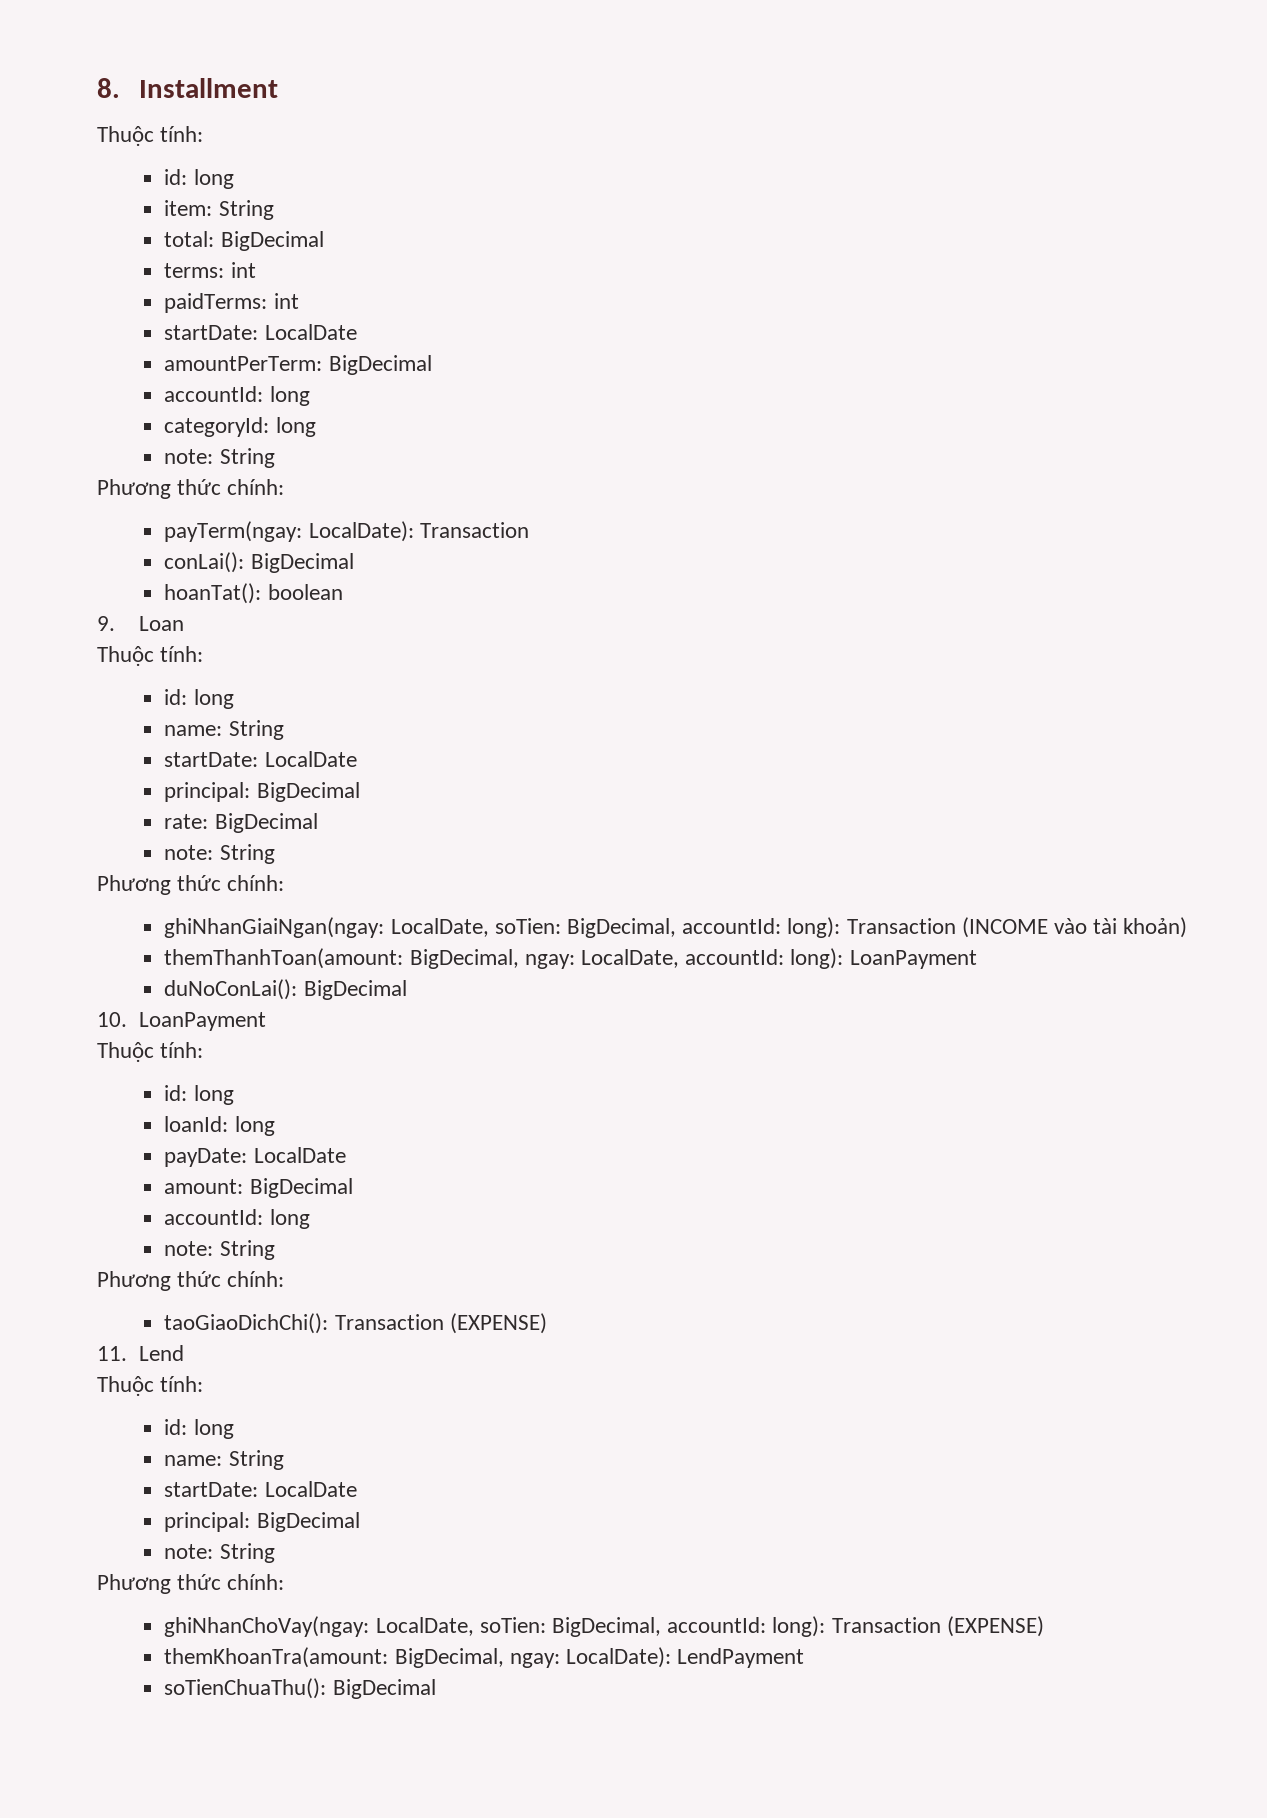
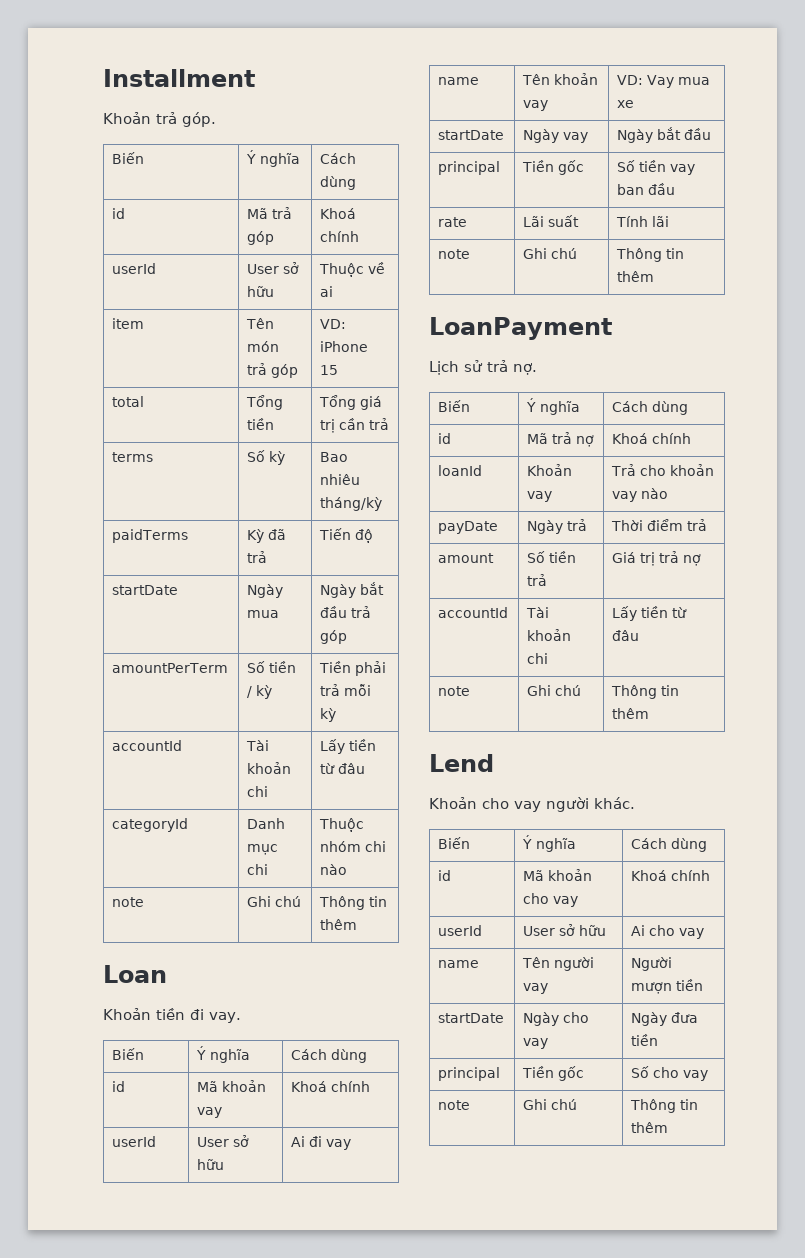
- 8. Installment
- Thuộc tính:
- id: long
- item: String
- total: BigDecimal
- terms: int
- paidTerms: int
- startDate: LocalDate
- amountPerTerm: BigDecimal
- accountId: long
- categoryId: long
- note: String
- Phương thức chính:
- payTerm(ngay: LocalDate): Transaction
- conLai(): BigDecimal
- hoanTat(): boolean
- 9. Loan
- Thuộc tính:
- id: long
- name: String
- startDate: LocalDate
- principal: BigDecimal
- rate: BigDecimal
- note: String
- Phương thức chính:
- ghiNhanGiaiNgan(ngay: LocalDate, soTien: BigDecimal, accountId: long): Transaction (INCOME vào tài khoản)
- themThanhToan(amount: BigDecimal, ngay: LocalDate, accountId: long): LoanPayment
- duNoConLai(): BigDecimal
- 10. LoanPayment
- Thuộc tính:
- id: long
- loanId: long
- payDate: LocalDate
- amount: BigDecimal
- accountId: long
- note: String
- Phương thức chính:
- taoGiaoDichChi(): Transaction (EXPENSE)
- 11. Lend
- Thuộc tính:
- id: long
- name: String
- startDate: LocalDate
- principal: BigDecimal
- note: String
- Phương thức chính:
- ghiNhanChoVay(ngay: LocalDate, soTien: BigDecimal, accountId: long): Transaction (EXPENSE)
- themKhoanTra(amount: BigDecimal, ngay: LocalDate): LendPayment
- soTienChuaThu(): BigDecimal
+ Installment
+ Khoản trả góp.
+ Biến | Ý nghĩa | Cách dùng
+ id | Mã trả góp | Khoá chính
+ userId | User sở hữu | Thuộc về ai
+ item | Tên món trả góp | VD: iPhone 15
+ total | Tổng tiền | Tổng giá trị cần trả
+ terms | Số kỳ | Bao nhiêu tháng/kỳ
+ paidTerms | Kỳ đã trả | Tiến độ
+ startDate | Ngày mua | Ngày bắt đầu trả góp
+ amountPerTerm | Số tiền / kỳ | Tiền phải trả mỗi kỳ
+ accountId | Tài khoản chi | Lấy tiền từ đâu
+ categoryId | Danh mục chi | Thuộc nhóm chi nào
+ note | Ghi chú | Thông tin thêm
+ Loan
+ Khoản tiền đi vay.
+ Biến | Ý nghĩa | Cách dùng
+ id | Mã khoản vay | Khoá chính
+ userId | User sở hữu | Ai đi vay
+ name | Tên khoản vay | VD: Vay mua xe
+ startDate | Ngày vay | Ngày bắt đầu
+ principal | Tiền gốc | Số tiền vay ban đầu
+ rate | Lãi suất | Tính lãi
+ note | Ghi chú | Thông tin thêm
+ LoanPayment
+ Lịch sử trả nợ.
+ Biến | Ý nghĩa | Cách dùng
+ id | Mã trả nợ | Khoá chính
+ loanId | Khoản vay | Trả cho khoản vay nào
+ payDate | Ngày trả | Thời điểm trả
+ amount | Số tiền trả | Giá trị trả nợ
+ accountId | Tài khoản chi | Lấy tiền từ đâu
+ note | Ghi chú | Thông tin thêm
+ Lend
+ Khoản cho vay người khác.
+ Biến | Ý nghĩa | Cách dùng
+ id | Mã khoản cho vay | Khoá chính
+ userId | User sở hữu | Ai cho vay
+ name | Tên người vay | Người mượn tiền
+ startDate | Ngày cho vay | Ngày đưa tiền
+ principal | Tiền gốc | Số cho vay
+ note | Ghi chú | Thông tin thêm

